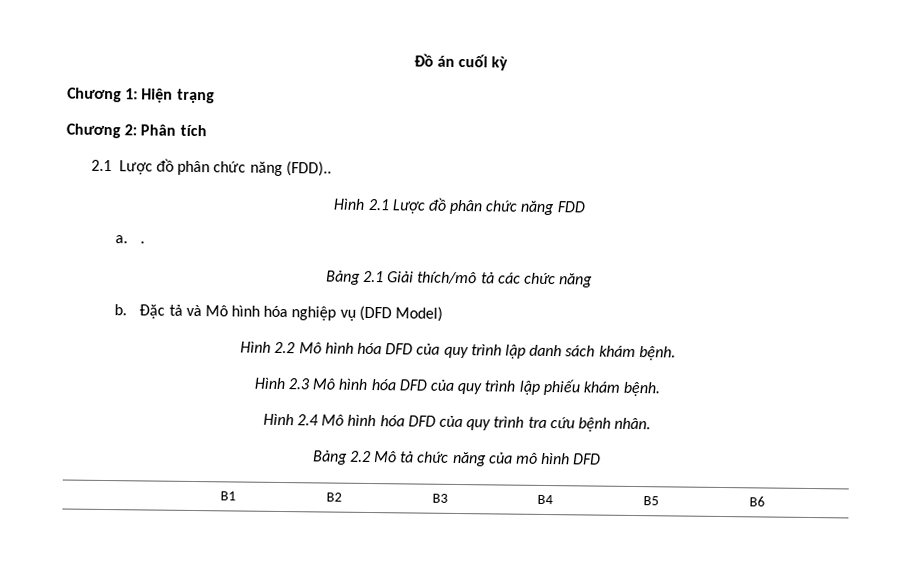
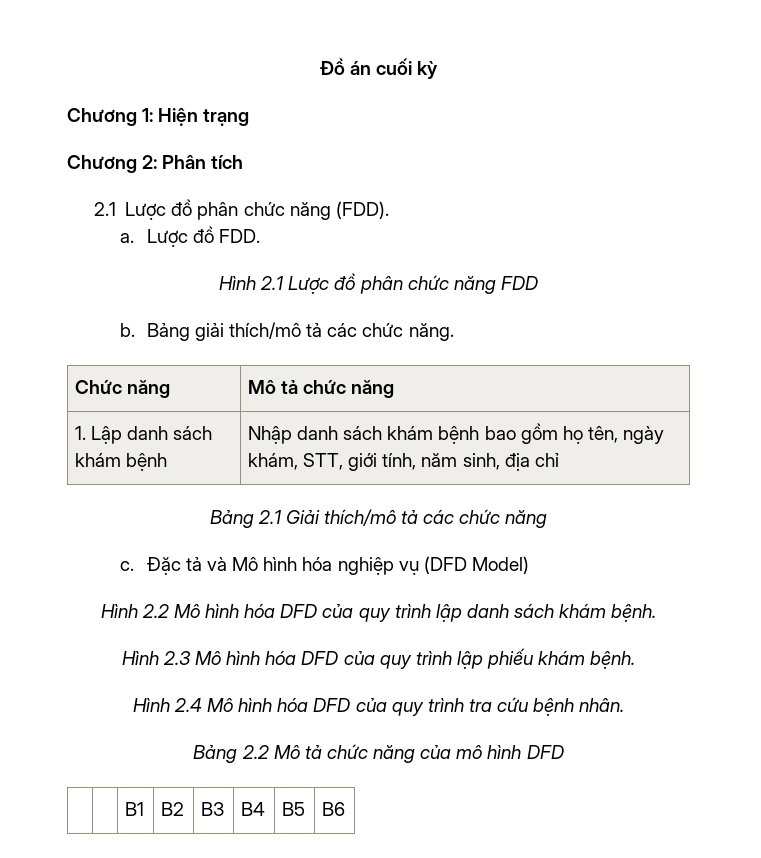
- 2.1 Lược đồ phân chức năng (FDD)..
+ 2.1 Lược đồ phân chức năng (FDD).
+ a. Lược đồ FDD.
- a. .
+ b. Bảng giải thích/mô tả các chức năng.
+ Chức năng | Mô tả chức năng
+ 1. Lập danh sách khám bệnh | Nhập danh sách khám bệnh bao gồm họ tên, ngày khám, STT, giới tính, năm sinh, địa chỉ
- b.
+ c.

